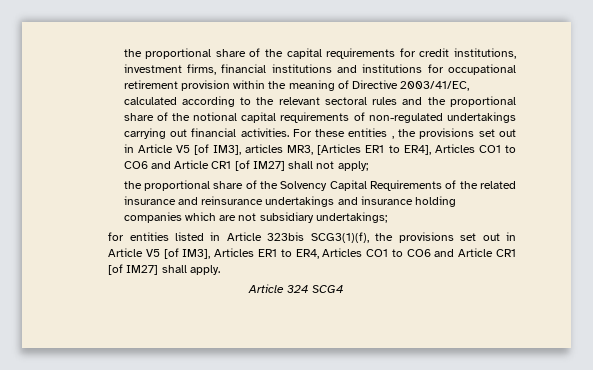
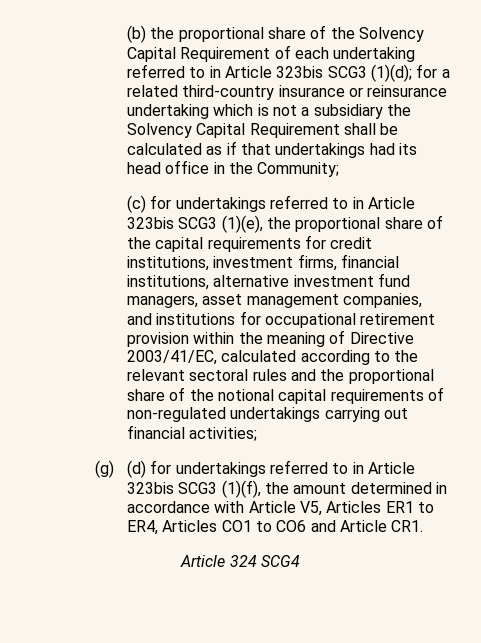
- the proportional share of the capital requirements for credit institutions, investment firms, financial institutions and institutions for occupational retirement provision within the meaning of Directive 2003/41/EC, calculated according to the relevant sectoral rules and the proportional share of the notional capital requirements of non-regulated undertakings carrying out financial activities. For these entities , the provisions set out in Article V5 [of IM3], articles MR3, [Articles ER1 to ER4], Articles CO1 to CO6 and Article CR1 [of IM27] shall not apply;
- the proportional share of the Solvency Capital Requirements of the related insurance and reinsurance undertakings and insurance holding companies which are not subsidiary undertakings;
- for entities listed in Article 323bis SCG3(1)(f), the provisions set out in Article V5 [of IM3], Articles ER1 to ER4, Articles CO1 to CO6 and Article CR1 [of IM27] shall apply.
+ (b) the proportional share of the Solvency Capital Requirement of each undertaking referred to in Article 323bis SCG3 (1)(d); for a related third-country insurance or reinsurance undertaking which is not a subsidiary the Solvency Capital Requirement shall be calculated as if that undertakings had its head office in the Community;
+ (c) for undertakings referred to in Article 323bis SCG3 (1)(e), the proportional share of the capital requirements for credit institutions, investment firms, financial institutions, alternative investment fund managers, asset management companies, and institutions for occupational retirement provision within the meaning of Directive 2003/41/EC, calculated according to the relevant sectoral rules and the proportional share of the notional capital requirements of non-regulated undertakings carrying out financial activities;
+ (g) (d) for undertakings referred to in Article 323bis SCG3 (1)(f), the amount determined in accordance with Article V5, Articles ER1 to ER4, Articles CO1 to CO6 and Article CR1.

